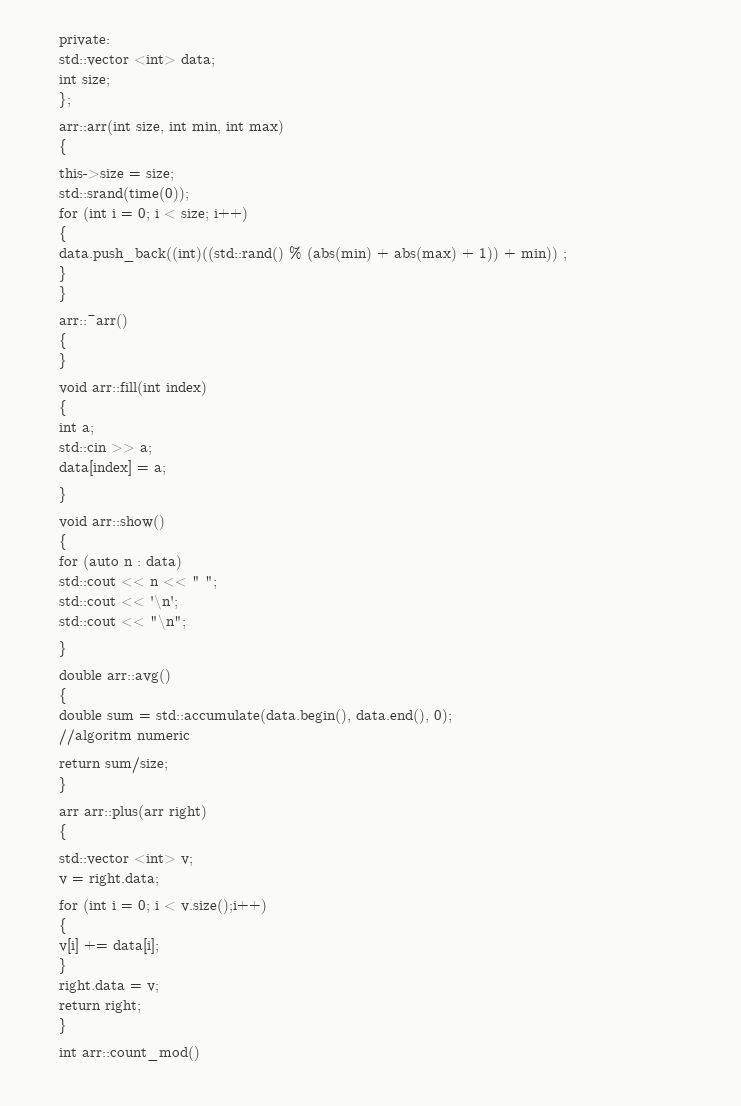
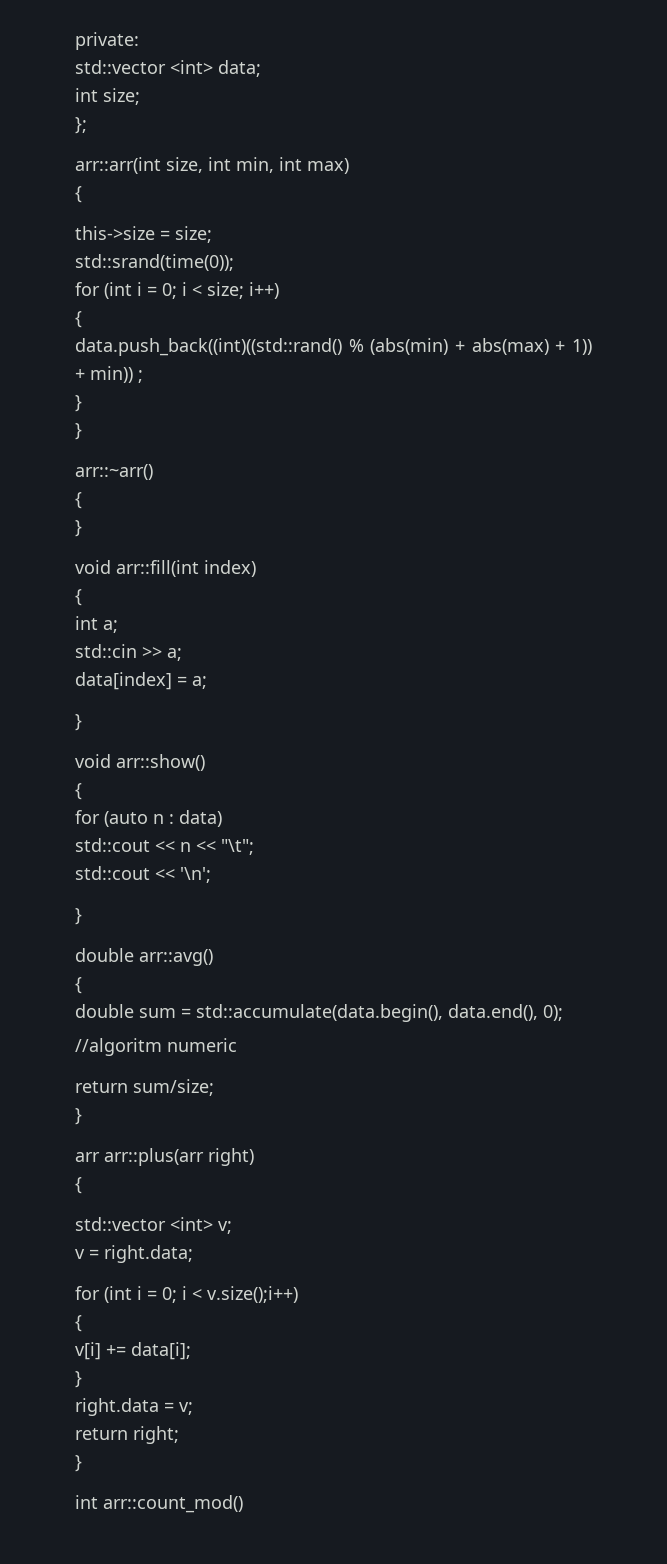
- std::cout << n << " ";
+ std::cout << n << "\t";
- std::cout << "\n";

